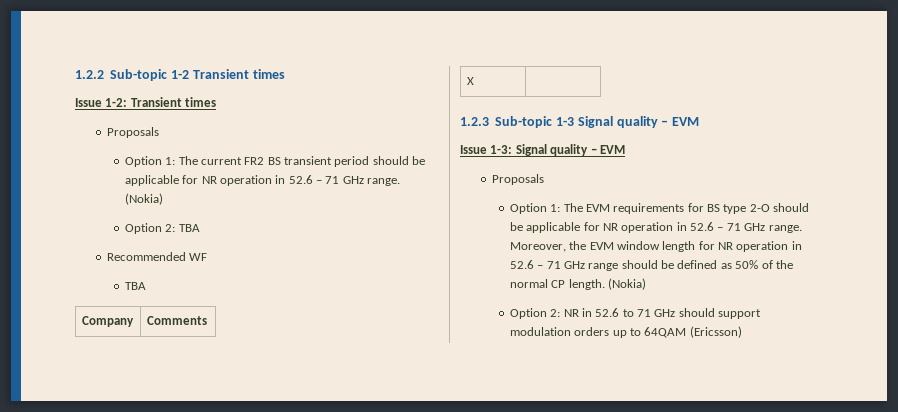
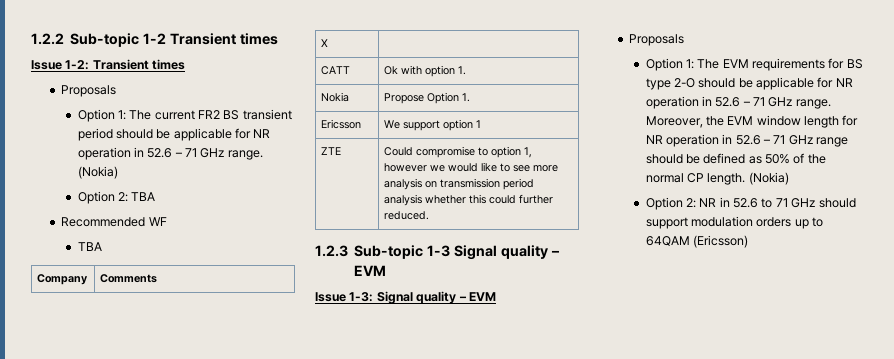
+ CATT | Ok with option 1.
+ Nokia | Propose Option 1.
+ Ericsson | We support option 1
+ ZTE | Could compromise to option 1, however we would like to see more analysis on transmission period analysis whether this could further reduced.

